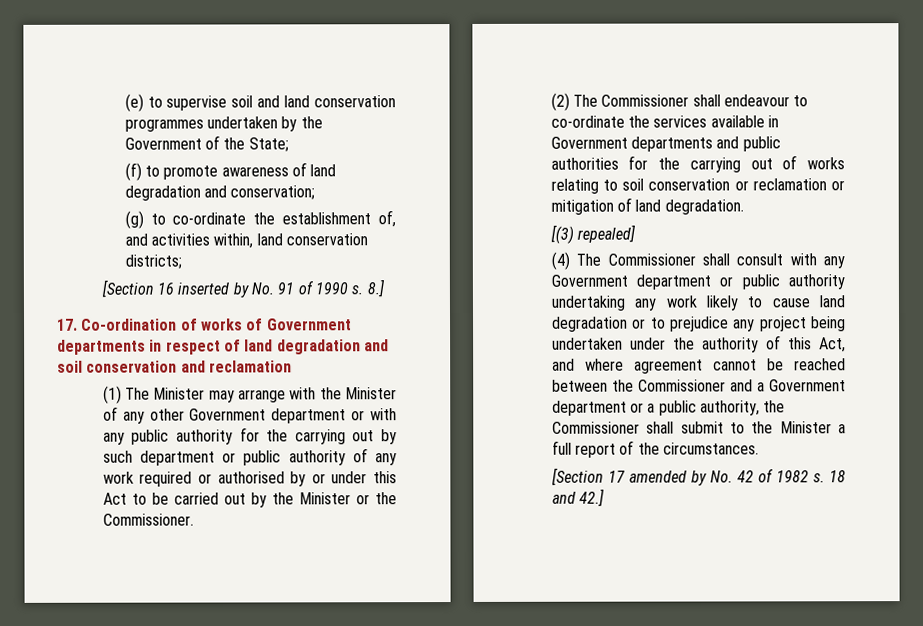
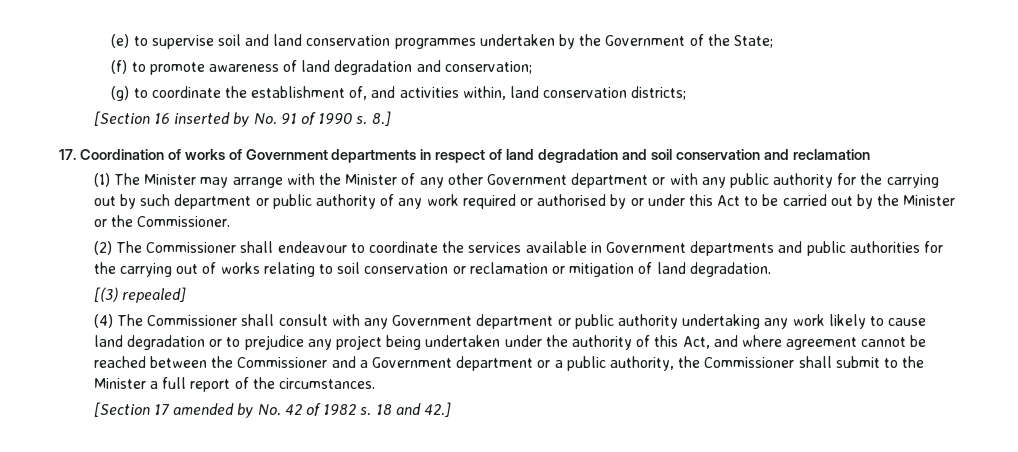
- (g) to co-ordinate the establishment of, and activities within, land conservation districts;
+ (g) to coordinate the establishment of, and activities within, land conservation districts;
- 17. Co-ordination of works of Government departments in respect of land degradation and soil conservation and reclamation
+ 17. Coordination of works of Government departments in respect of land degradation and soil conservation and reclamation
- (2) The Commissioner shall endeavour to co-ordinate the services available in Government departments and public authorities for the carrying out of works relating to soil conservation or reclamation or mitigation of land degradation.
+ (2) The Commissioner shall endeavour to coordinate the services available in Government departments and public authorities for the carrying out of works relating to soil conservation or reclamation or mitigation of land degradation.

